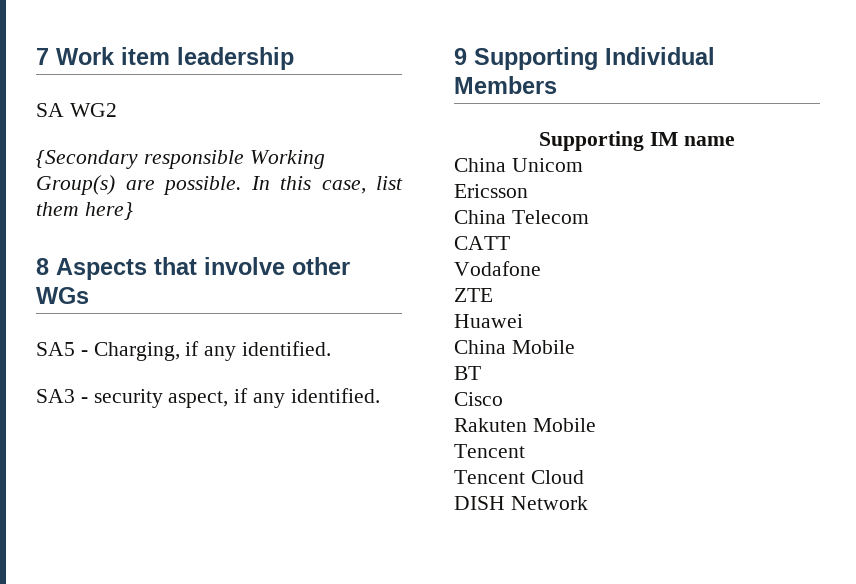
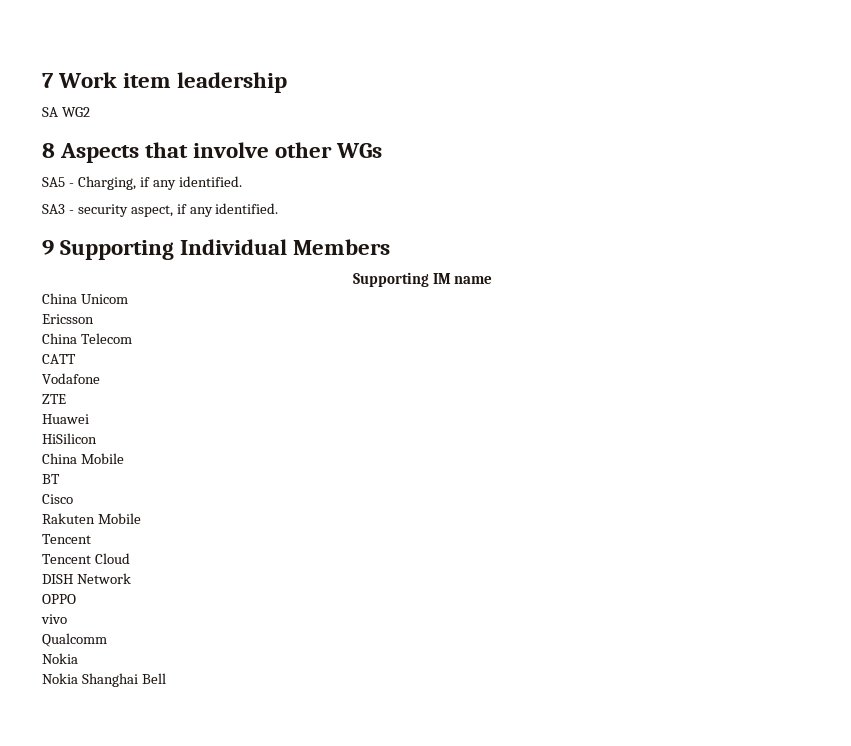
- {Secondary responsible Working Group(s) are possible. In this case, list them here}
+ HiSilicon
+ OPPO
+ vivo
+ Qualcomm
+ Nokia
+ Nokia Shanghai Bell

